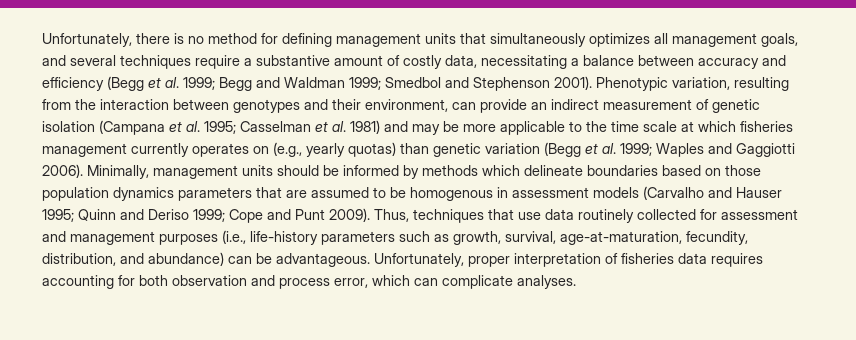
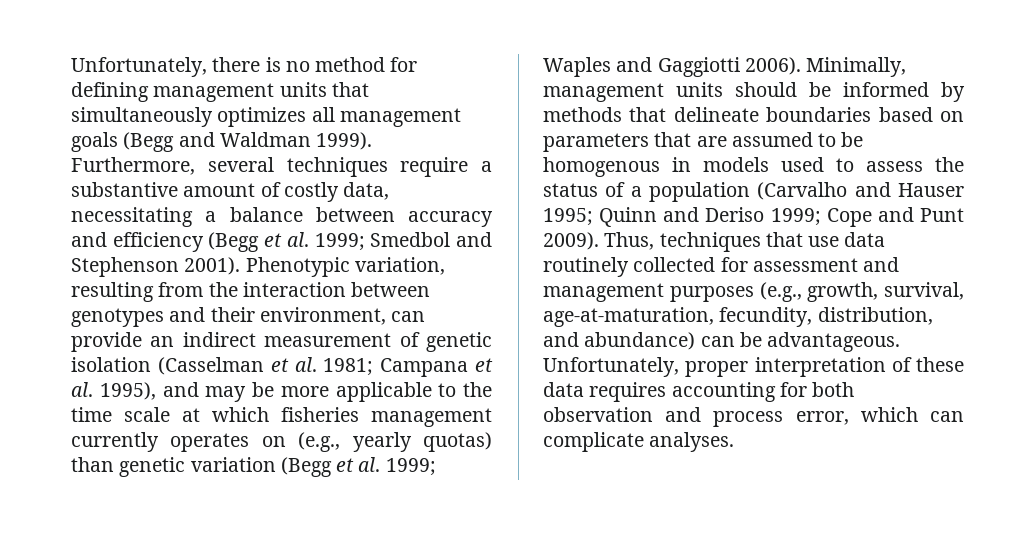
- Unfortunately, there is no method for defining management units that simultaneously optimizes all management goals, and several techniques require a substantive amount of costly data, necessitating a balance between accuracy and efficiency (Begg et al. 1999; Begg and Waldman 1999; Smedbol and Stephenson 2001).
+ Unfortunately, there is no method for defining management units that simultaneously optimizes all management goals (Begg and Waldman 1999). Furthermore, several techniques require a substantive amount of costly data, necessitating a balance between accuracy and efficiency (Begg et al. 1999; Smedbol and Stephenson 2001).
- Phenotypic variation, resulting from the interaction between genotypes and their environment, can provide an indirect measurement of genetic isolation (Campana et al. 1995; Casselman et al. 1981) and may be more applicable to the time scale at which fisheries management currently operates on (e.g., yearly quotas) than genetic variation (Begg et al. 1999; Waples and Gaggiotti 2006).
+ Phenotypic variation, resulting from the interaction between genotypes and their environment, can provide an indirect measurement of genetic isolation (Casselman et al. 1981; Campana et al. 1995), and may be more applicable to the time scale at which fisheries management currently operates on (e.g., yearly quotas) than genetic variation (Begg et al. 1999; Waples and Gaggiotti 2006).
- Minimally, management units should be informed by methods which delineate boundaries based on those population dynamics parameters that are assumed to be homogenous in assessment models (Carvalho and Hauser 1995; Quinn and Deriso 1999; Cope and Punt 2009).
+ Minimally, management units should be informed by methods that delineate boundaries based on parameters that are assumed to be homogenous in models used to assess the status of a population (Carvalho and Hauser 1995; Quinn and Deriso 1999; Cope and Punt 2009).
- Thus, techniques that use data routinely collected for assessment and management purposes (i.e., life-history parameters such as growth, survival, age-at-maturation, fecundity, distribution, and abundance) can be advantageous.
+ Thus, techniques that use data routinely collected for assessment and management purposes (e.g., growth, survival, age-at-maturation, fecundity, distribution, and abundance) can be advantageous.
- Unfortunately, proper interpretation of fisheries data requires accounting for both observation and process error, which can complicate analyses.
+ Unfortunately, proper interpretation of these data requires accounting for both observation and process error, which can complicate analyses.

